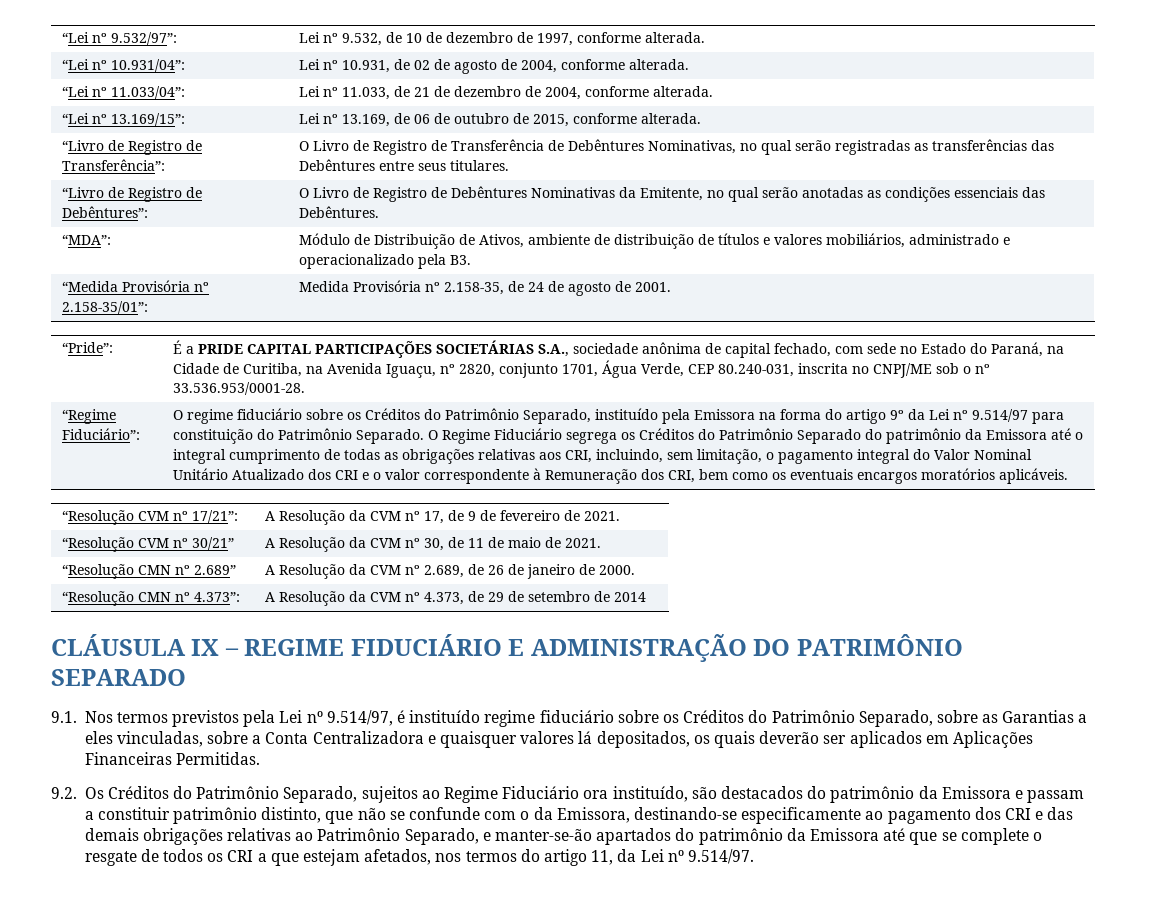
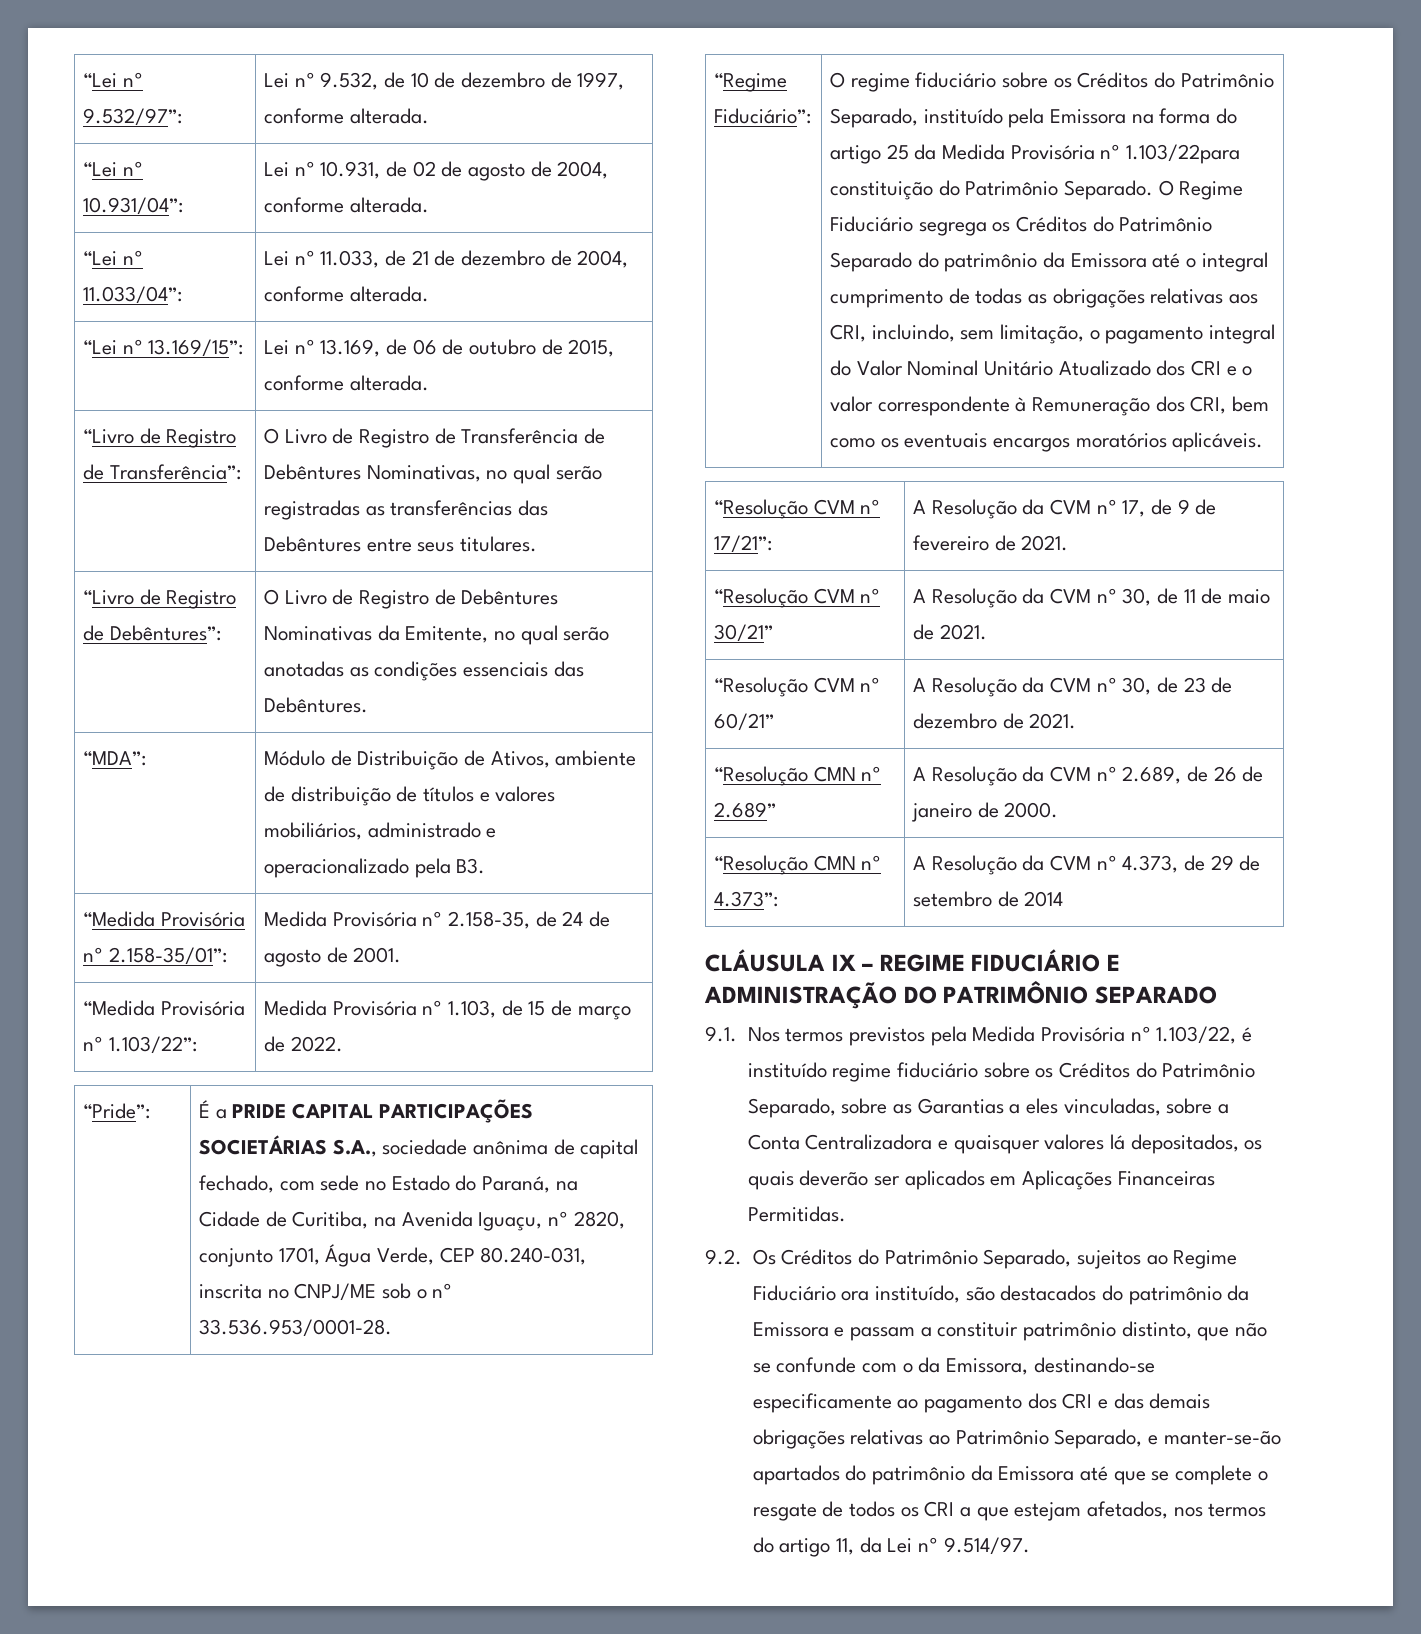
+ “Medida Provisória nº 1.103/22”: | Medida Provisória nº 1.103, de 15 de março de 2022.
- O regime fiduciário sobre os Créditos do Patrimônio Separado, instituído pela Emissora na forma do artigo 9º da Lei nº 9.514/97 para constituição do Patrimônio Separado.
+ O regime fiduciário sobre os Créditos do Patrimônio Separado, instituído pela Emissora na forma do artigo 25 da Medida Provisória nº 1.103/22para constituição do Patrimônio Separado.
+ “Resolução CVM nº 60/21” | A Resolução da CVM nº 30, de 23 de dezembro de 2021.
- 9.1. Nos termos previstos pela Lei nº 9.514/97, é instituído regime fiduciário sobre os Créditos do Patrimônio Separado, sobre as Garantias a eles vinculadas, sobre a Conta Centralizadora e quaisquer valores lá depositados, os quais deverão ser aplicados em Aplicações Financeiras Permitidas.
+ 9.1. Nos termos previstos pela Medida Provisória nº 1.103/22, é instituído regime fiduciário sobre os Créditos do Patrimônio Separado, sobre as Garantias a eles vinculadas, sobre a Conta Centralizadora e quaisquer valores lá depositados, os quais deverão ser aplicados em Aplicações Financeiras Permitidas.

